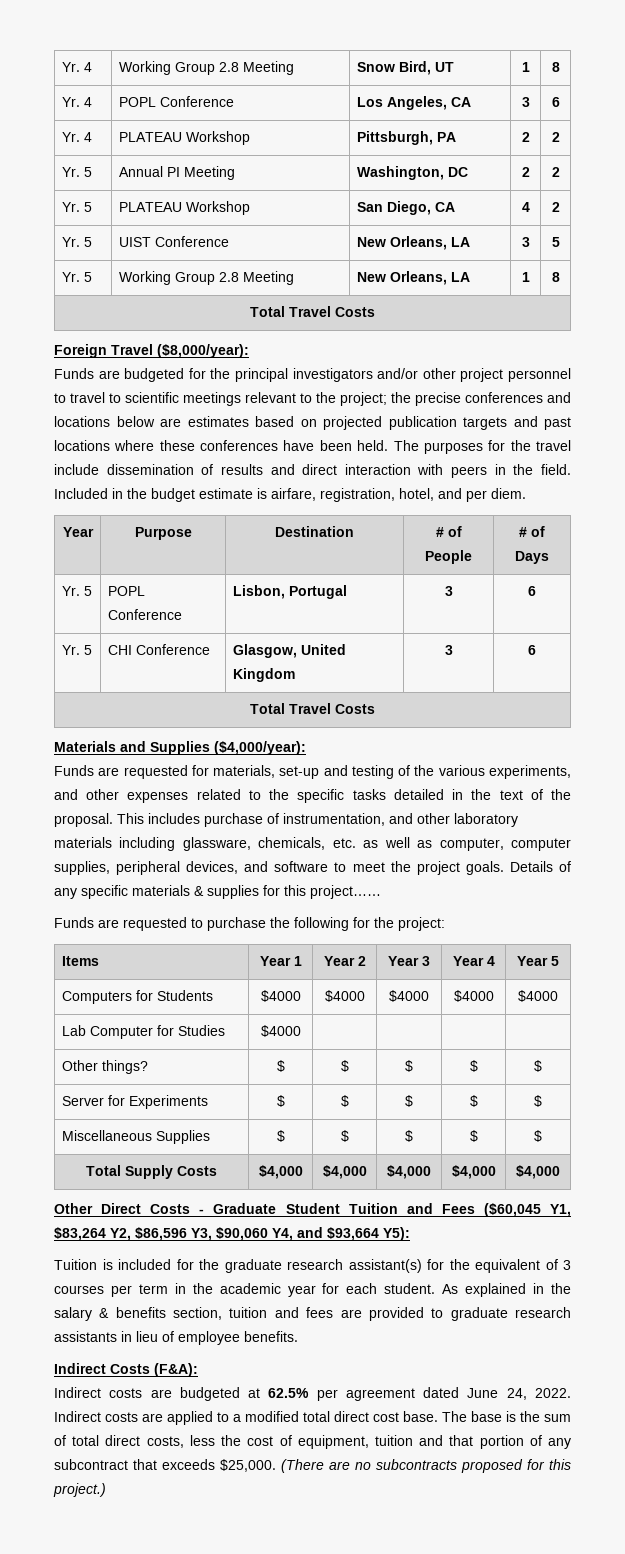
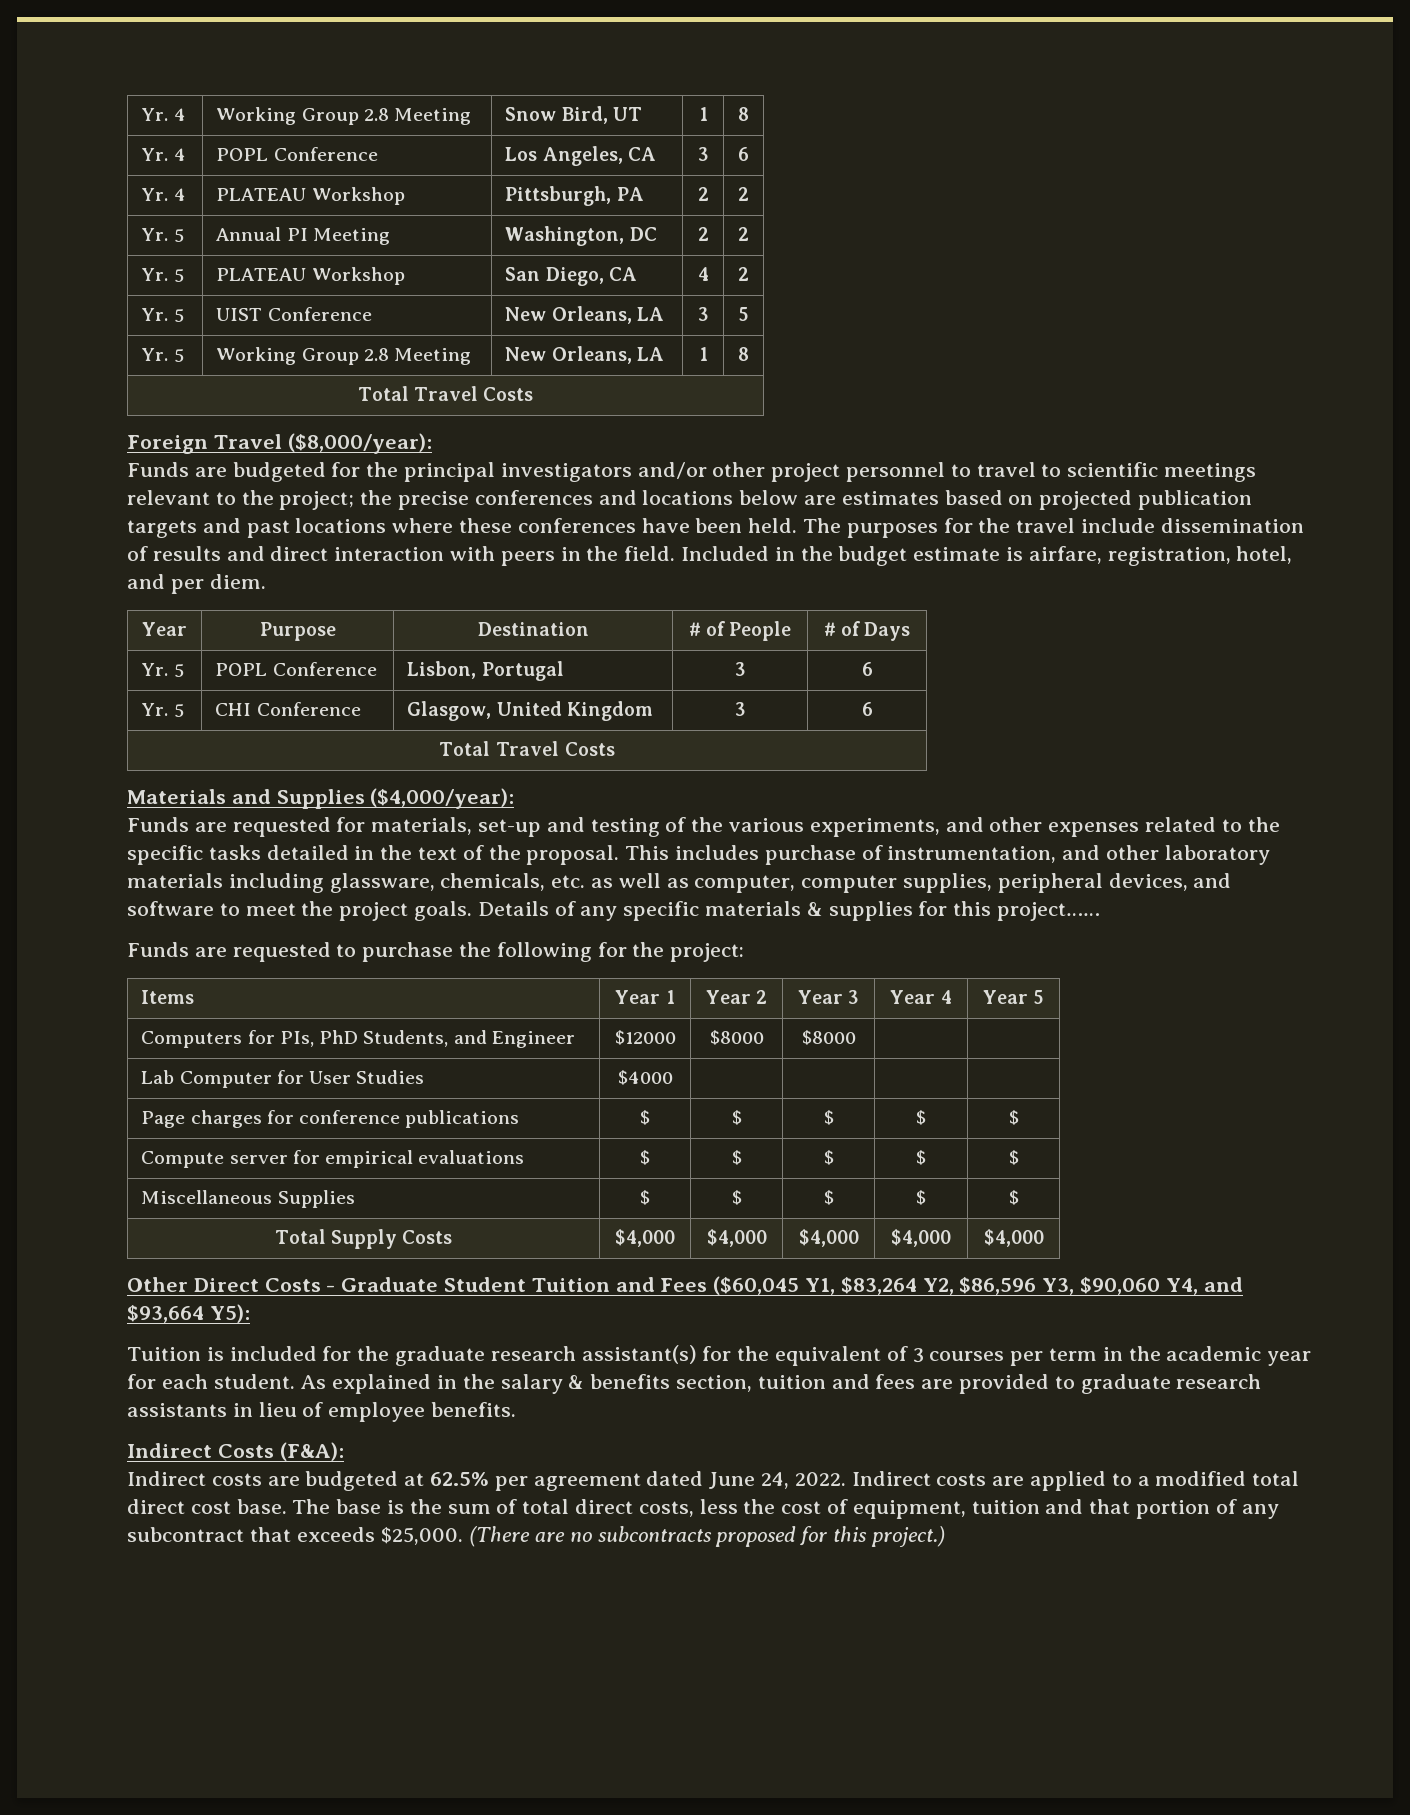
- Computers for Students | $4000 | $4000 | $4000 | $4000 | $4000
+ Computers for PIs, PhD Students, and Engineer | $12000 | $8000 | $8000 | |
- Lab Computer for Studies | $4000 | | | |
+ Lab Computer for User Studies | $4000 | | | |
- Other things? | $ | $ | $ | $ | $
- Server for Experiments | $ | $ | $ | $ | $
+ Page charges for conference publications | $ | $ | $ | $ | $
+ Compute server for empirical evaluations | $ | $ | $ | $ | $

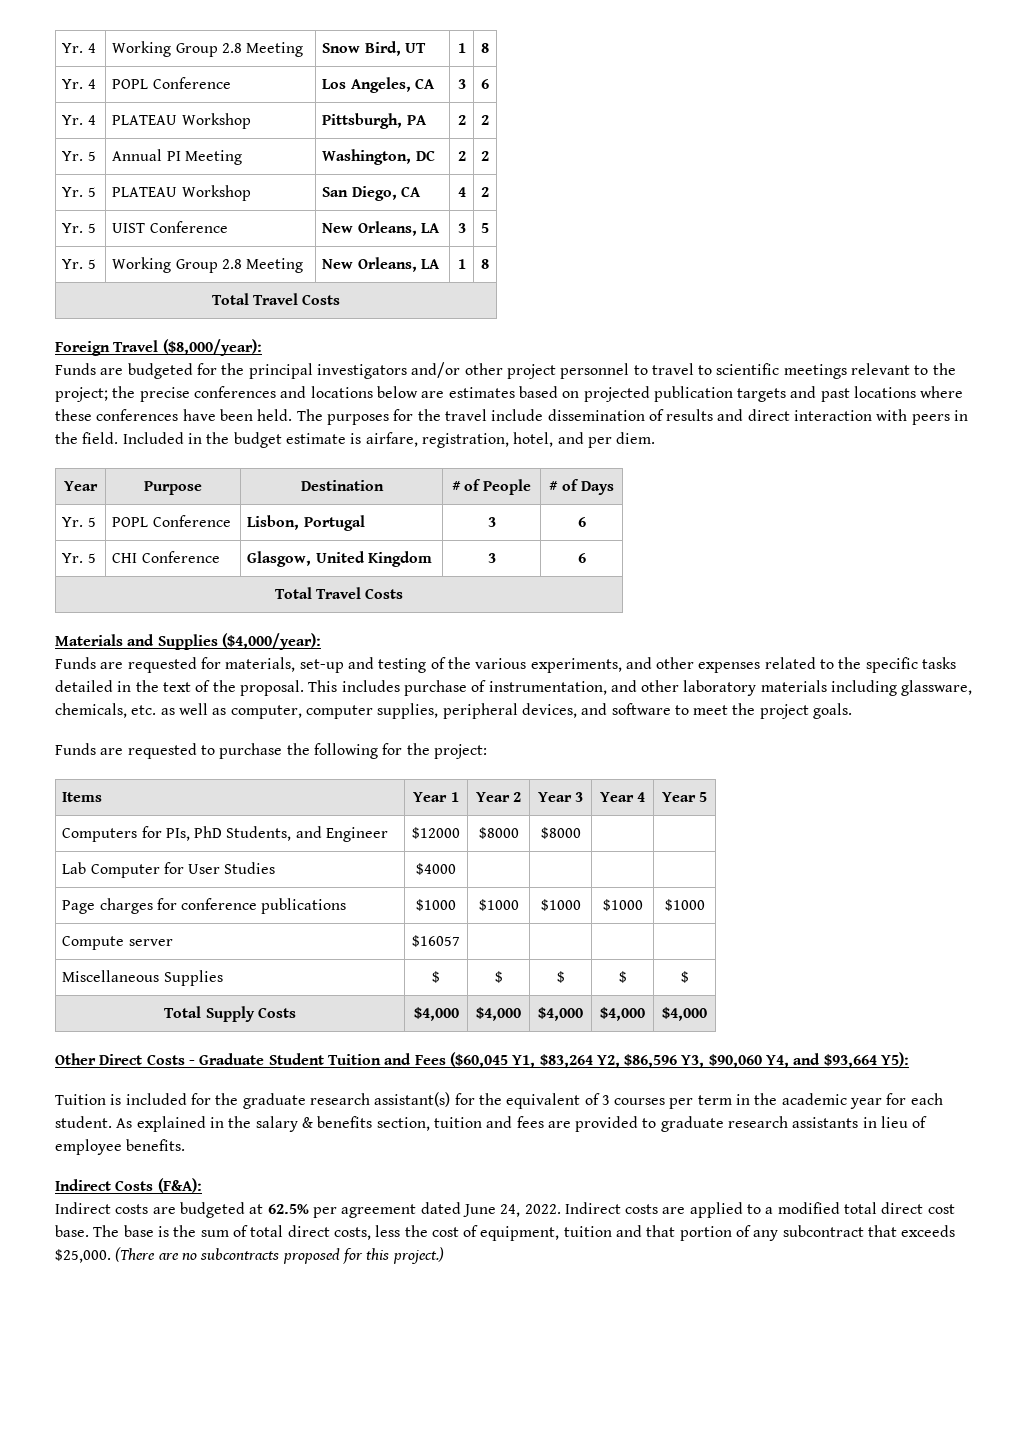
- Details of any specific materials & supplies for this project……
- Page charges for conference publications | $ | $ | $ | $ | $
- Compute server for empirical evaluations | $ | $ | $ | $ | $
+ Page charges for conference publications | $1000 | $1000 | $1000 | $1000 | $1000
+ Compute server | $16057 | | | |

